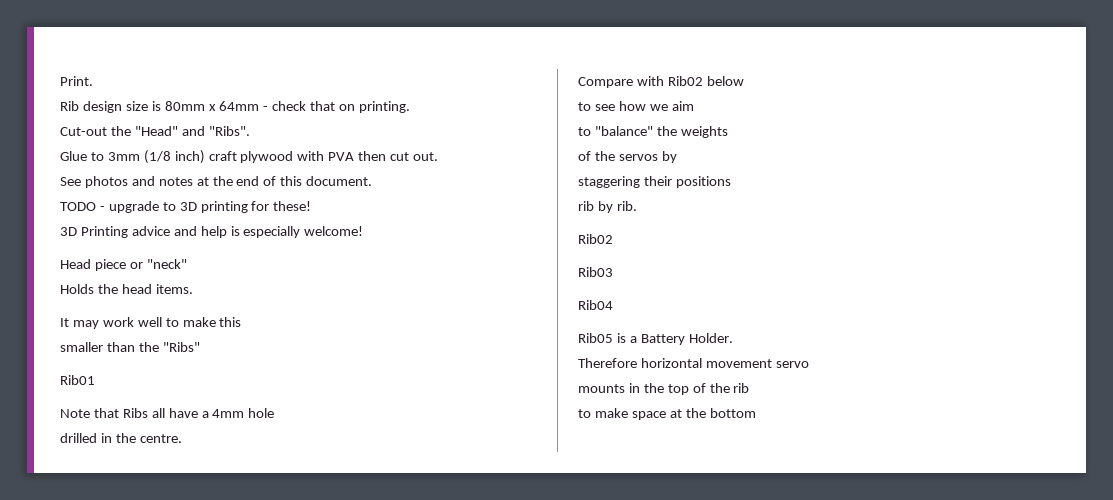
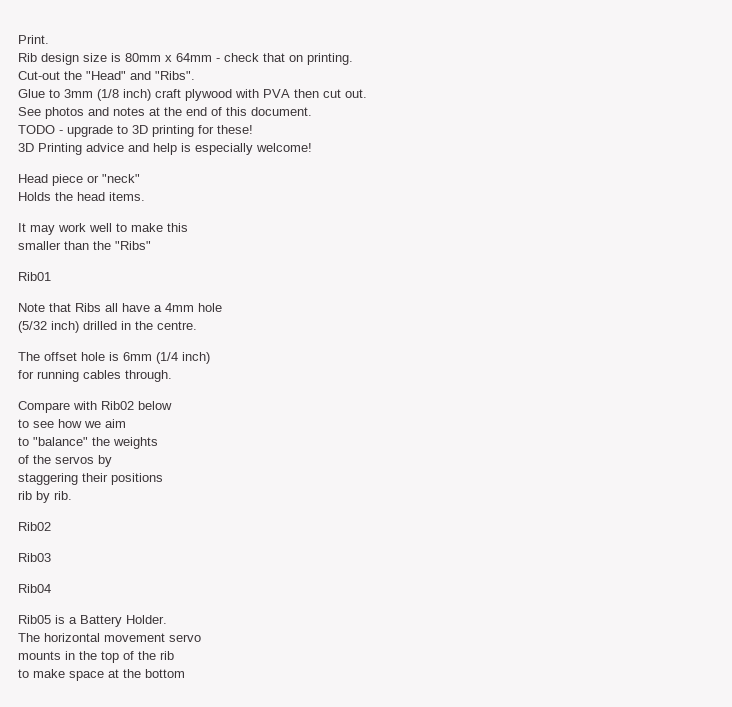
- drilled in the centre.
+ (5/32 inch) drilled in the centre.
+ The offset hole is 6mm (1/4 inch)
+ for running cables through.
- Therefore horizontal movement servo
+ The horizontal movement servo

